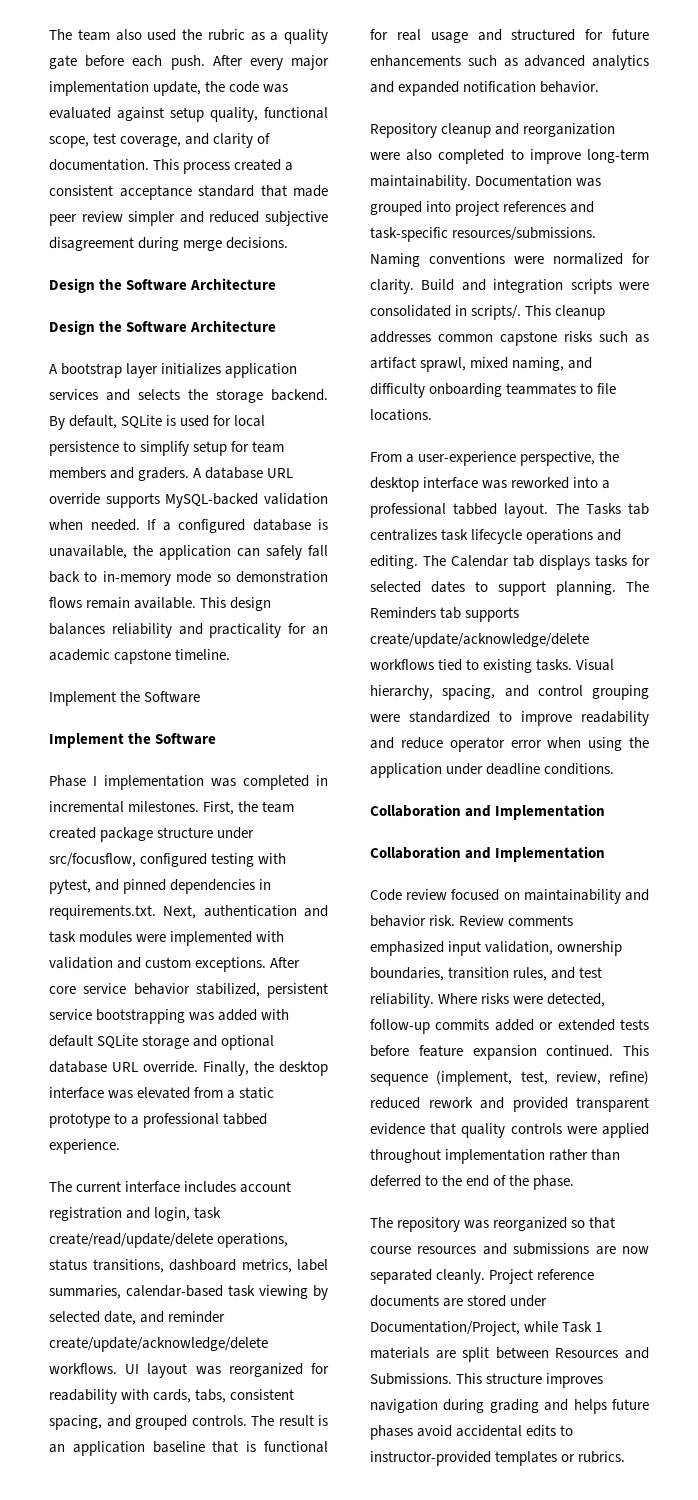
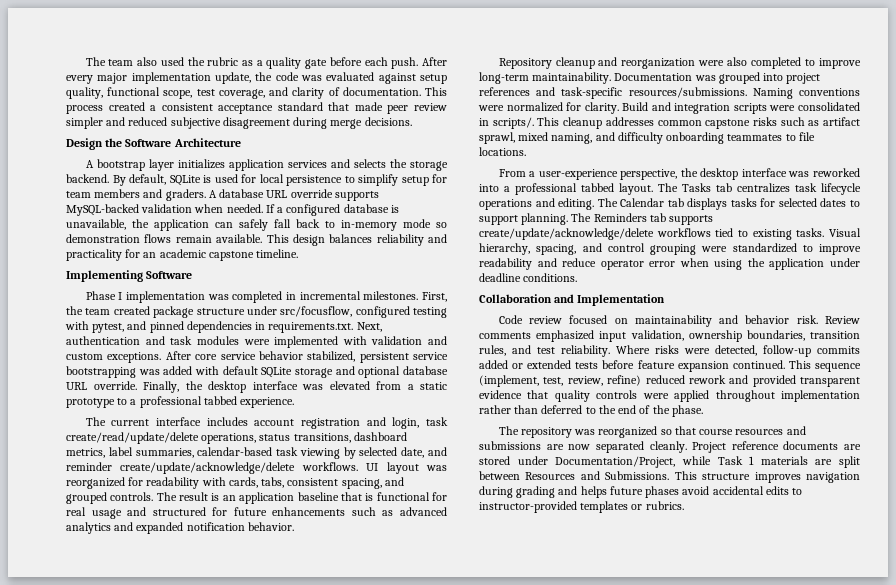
  This process created a consistent acceptance standard that made peer review simpler and reduced subjective disagreement during merge decisions.
- Design the Software Architecture
  This design balances reliability and practicality for an academic capstone timeline.
- Implement the Software
- Implement the Software
+ Implementing Software
  Visual hierarchy, spacing, and control grouping were standardized to improve readability and reduce operator error when using the application under deadline conditions.
- Collaboration and Implementation

